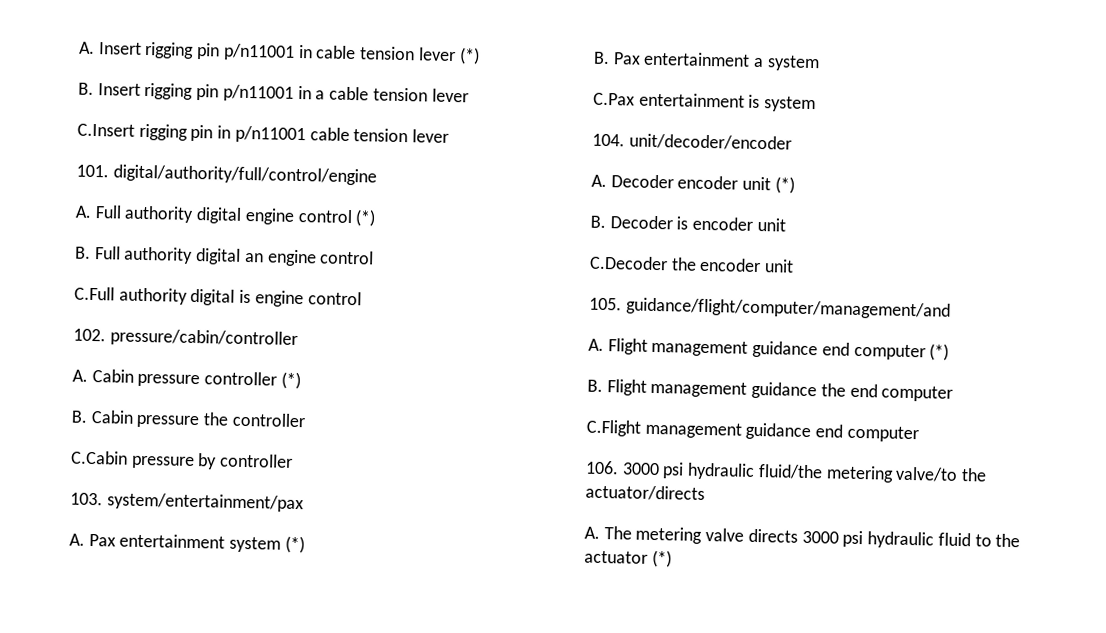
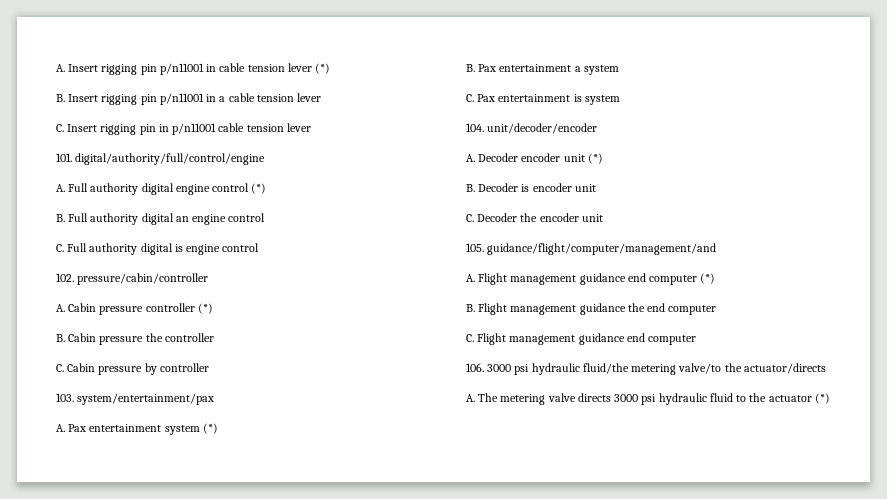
- C.Insert rigging pin in p/n11001 cable tension lever
+ C. Insert rigging pin in p/n11001 cable tension lever
- C.Full authority digital is engine control
+ C. Full authority digital is engine control
- C.Cabin pressure by controller
+ C. Cabin pressure by controller
- C.Pax entertainment is system
+ C. Pax entertainment is system
- C.Decoder the encoder unit
+ C. Decoder the encoder unit
- C.Flight management guidance end computer
+ C. Flight management guidance end computer

